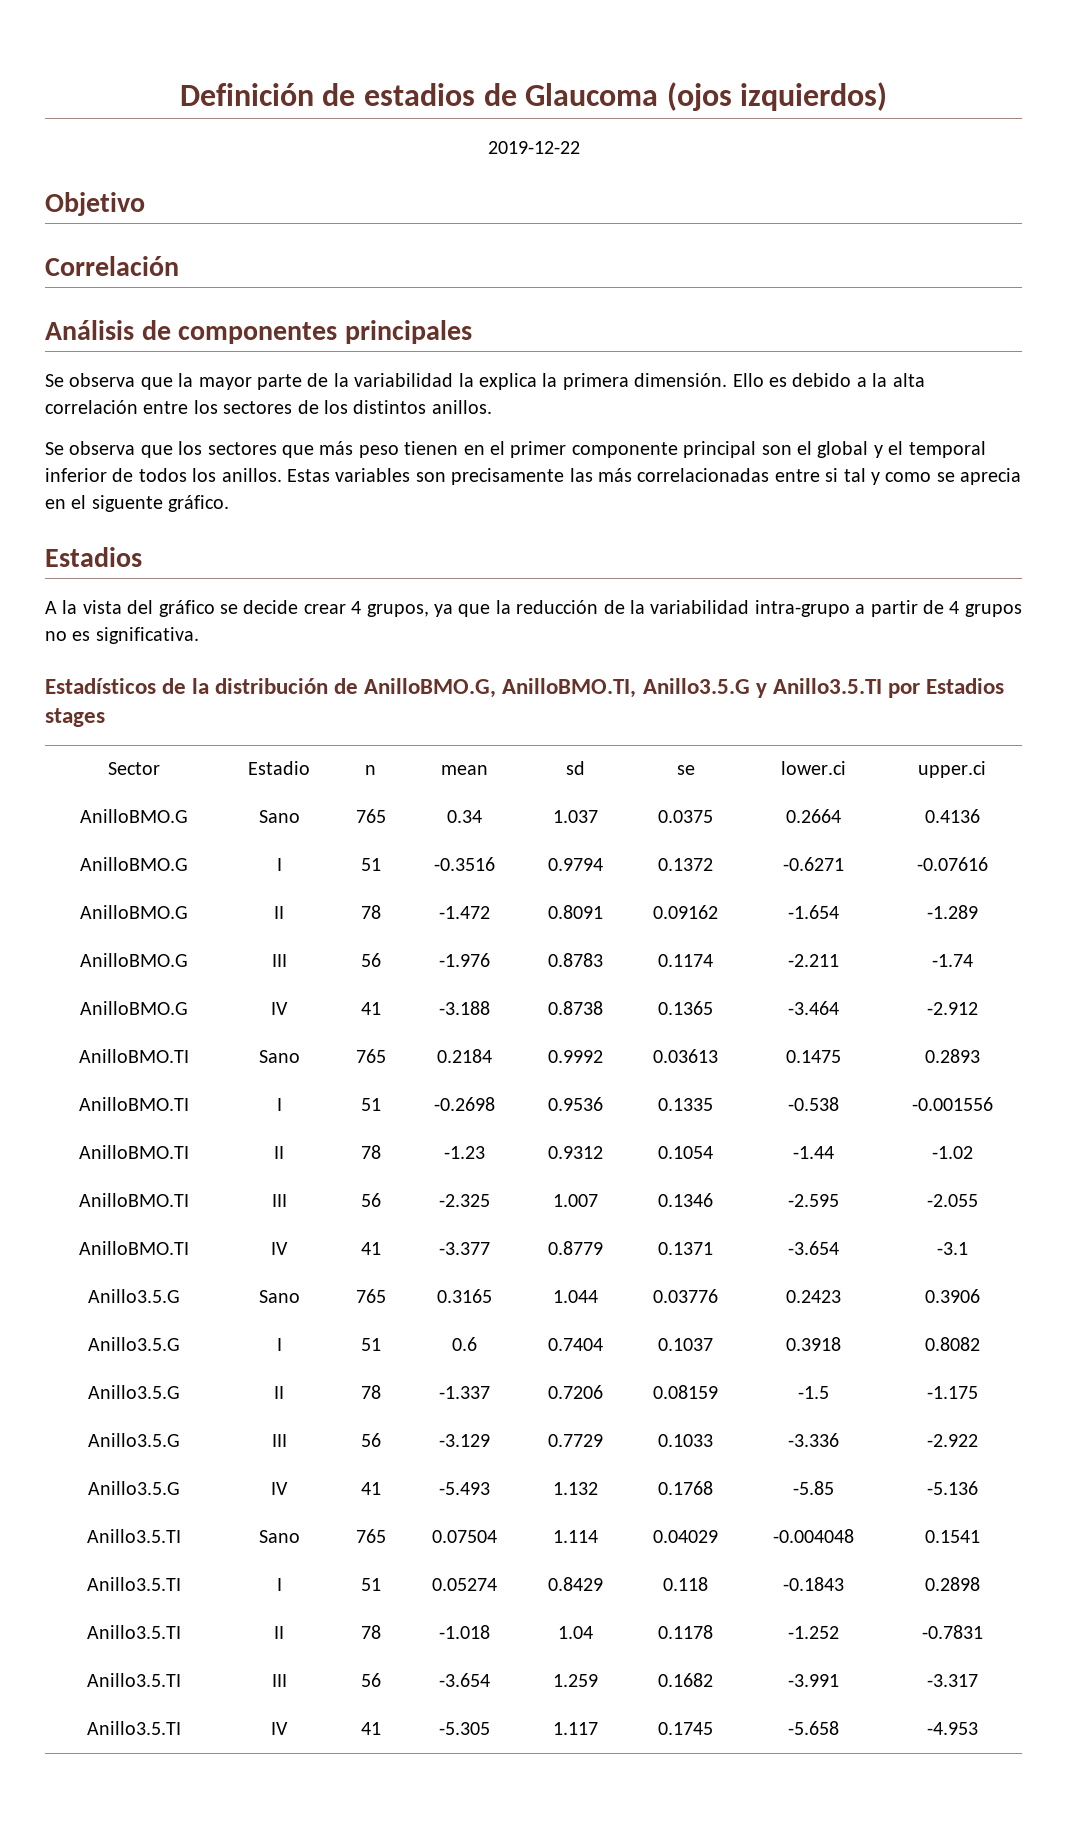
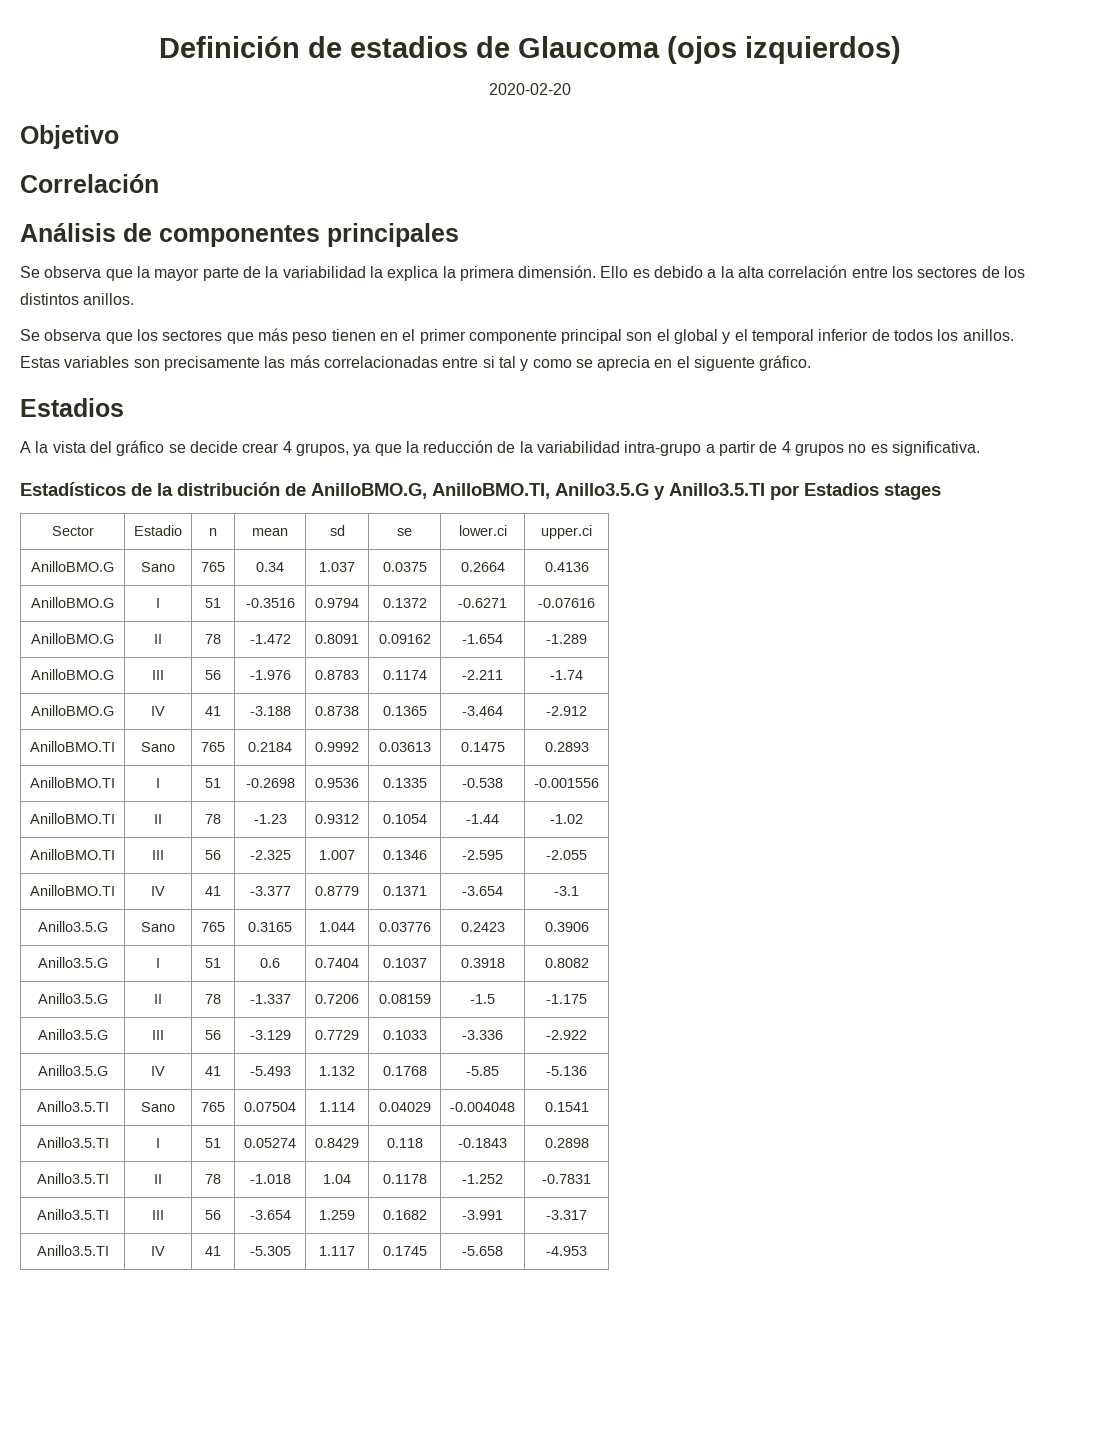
- 2019-12-22
+ 2020-02-20

